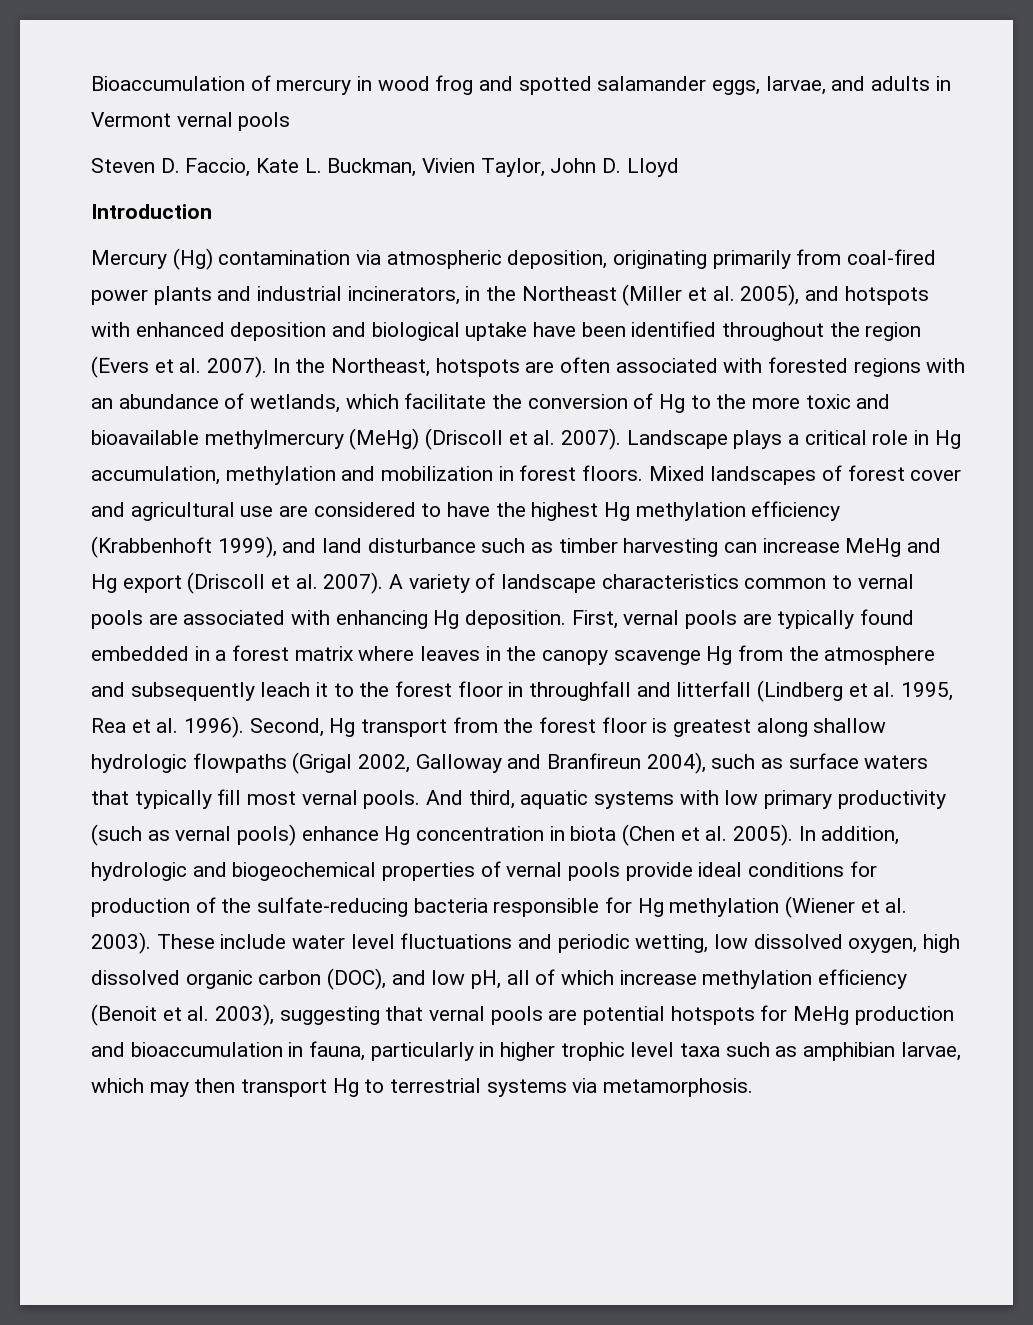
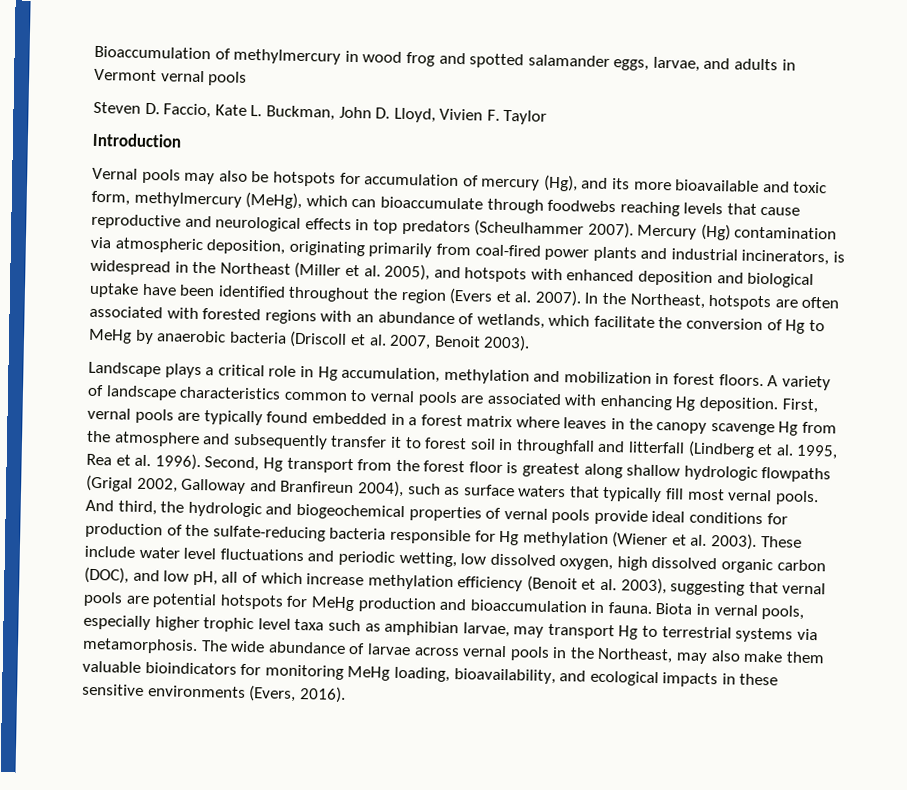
- Bioaccumulation of mercury in wood frog and spotted salamander eggs, larvae, and adults in Vermont vernal pools
+ Bioaccumulation of methylmercury in wood frog and spotted salamander eggs, larvae, and adults in Vermont vernal pools
- Steven D. Faccio, Kate L. Buckman, Vivien Taylor, John D. Lloyd
+ Steven D. Faccio, Kate L. Buckman, John D. Lloyd, Vivien F. Taylor
  Introduction
- Mercury (Hg) contamination via atmospheric deposition, originating primarily from coal-fired power plants and industrial incinerators, in the Northeast (Miller et al. 2005), and hotspots with enhanced deposition and biological uptake have been identified throughout the region (Evers et al. 2007).
+ Vernal pools may also be hotspots for accumulation of mercury (Hg), and its more bioavailable and toxic form, methylmercury (MeHg), which can bioaccumulate through foodwebs reaching levels that cause reproductive and neurological effects in top predators (Scheulhammer 2007). Mercury (Hg) contamination via atmospheric deposition, originating primarily from coal-fired power plants and industrial incinerators, is widespread in the Northeast (Miller et al. 2005), and hotspots with enhanced deposition and biological uptake have been identified throughout the region (Evers et al. 2007).
- In the Northeast, hotspots are often associated with forested regions with an abundance of wetlands, which facilitate the conversion of Hg to the more toxic and bioavailable methylmercury (MeHg) (Driscoll et al. 2007). Landscape plays a critical role in Hg accumulation, methylation and mobilization in forest floors.
+ In the Northeast, hotspots are often associated with forested regions with an abundance of wetlands, which facilitate the conversion of Hg to MeHg by anaerobic bacteria (Driscoll et al. 2007, Benoit 2003).
+ Landscape plays a critical role in Hg accumulation, methylation and mobilization in forest floors.
- Mixed landscapes of forest cover and agricultural use are considered to have the highest Hg methylation efficiency (Krabbenhoft 1999), and land disturbance such as timber harvesting can increase MeHg and Hg export (Driscoll et al. 2007).
- First, vernal pools are typically found embedded in a forest matrix where leaves in the canopy scavenge Hg from the atmosphere and subsequently leach it to the forest floor in throughfall and litterfall (Lindberg et al. 1995, Rea et al. 1996).
+ First, vernal pools are typically found embedded in a forest matrix where leaves in the canopy scavenge Hg from the atmosphere and subsequently transfer it to forest soil in throughfall and litterfall (Lindberg et al. 1995, Rea et al. 1996).
- And third, aquatic systems with low primary productivity (such as vernal pools) enhance Hg concentration in biota (Chen et al. 2005). In addition, hydrologic and biogeochemical properties of vernal pools provide ideal conditions for production of the sulfate-reducing bacteria responsible for Hg methylation (Wiener et al. 2003).
+ And third, the hydrologic and biogeochemical properties of vernal pools provide ideal conditions for production of the sulfate-reducing bacteria responsible for Hg methylation (Wiener et al. 2003).
- These include water level fluctuations and periodic wetting, low dissolved oxygen, high dissolved organic carbon (DOC), and low pH, all of which increase methylation efficiency (Benoit et al. 2003), suggesting that vernal pools are potential hotspots for MeHg production and bioaccumulation in fauna, particularly in higher trophic level taxa such as amphibian larvae, which may then transport Hg to terrestrial systems via metamorphosis.
+ These include water level fluctuations and periodic wetting, low dissolved oxygen, high dissolved organic carbon (DOC), and low pH, all of which increase methylation efficiency (Benoit et al. 2003), suggesting that vernal pools are potential hotspots for MeHg production and bioaccumulation in fauna. Biota in vernal pools, especially higher trophic level taxa such as amphibian larvae, may transport Hg to terrestrial systems via metamorphosis.
+ The wide abundance of larvae across vernal pools in the Northeast, may also make them valuable bioindicators for monitoring MeHg loading, bioavailability, and ecological impacts in these sensitive environments (Evers, 2016).

